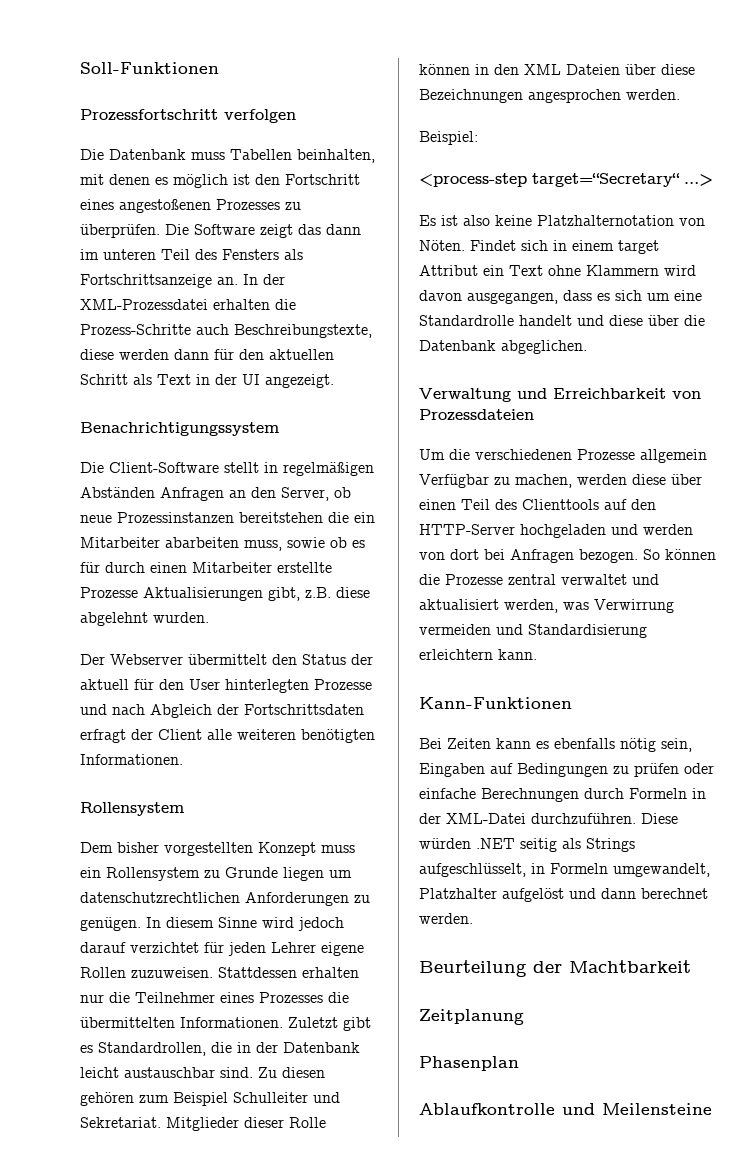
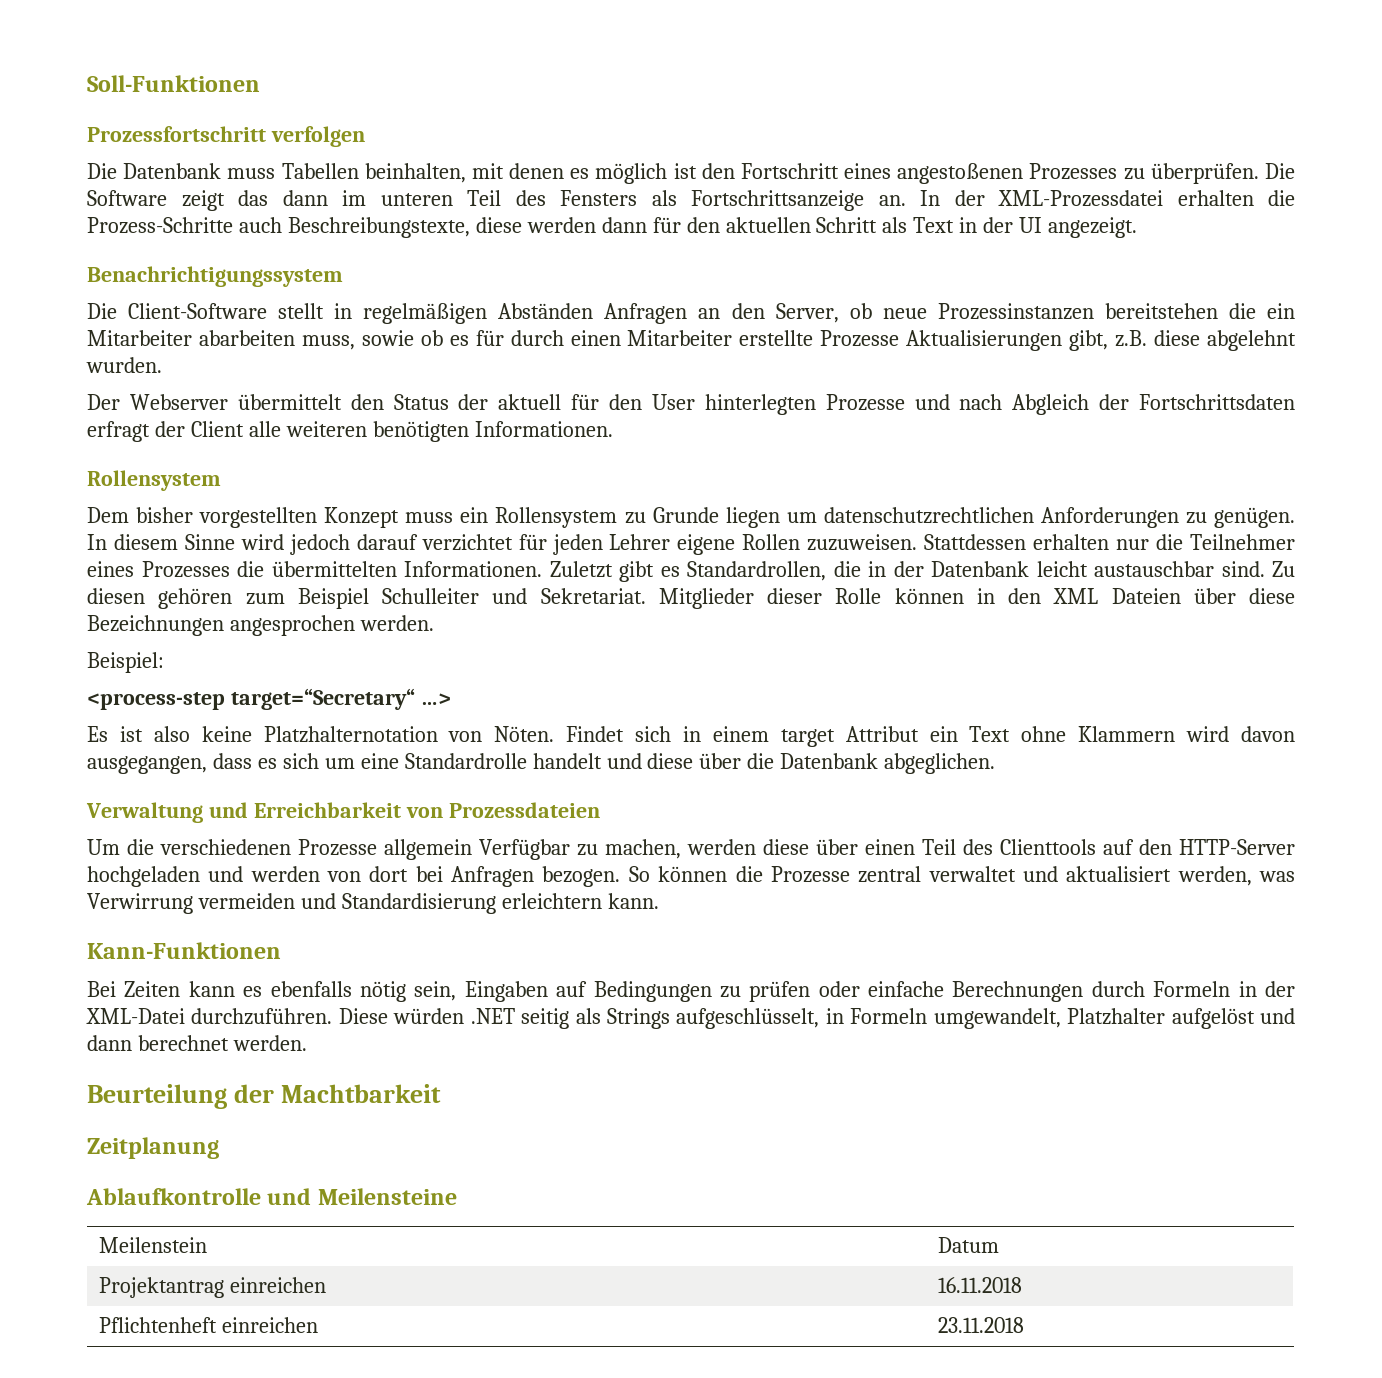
- Phasenplan
+ Meilenstein | Datum
+ Projektantrag einreichen | 16.11.2018
+ Pflichtenheft einreichen | 23.11.2018

